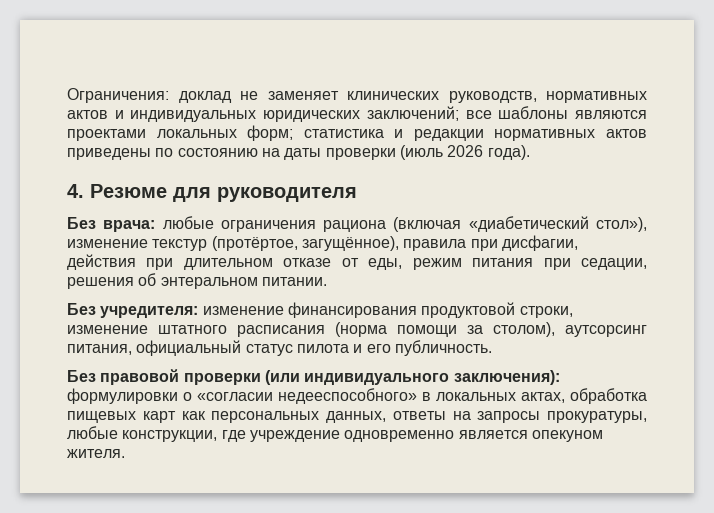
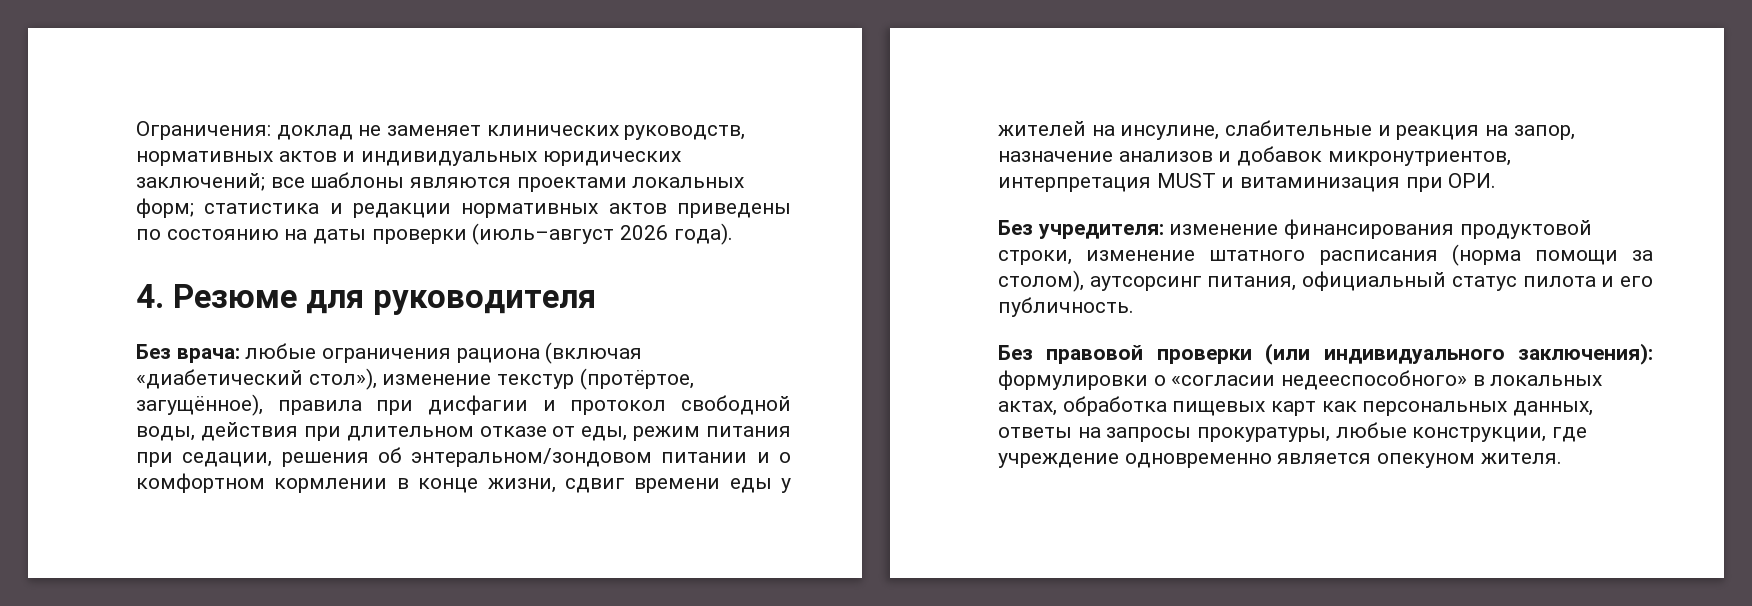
- Ограничения: доклад не заменяет клинических руководств, нормативных актов и индивидуальных юридических заключений; все шаблоны являются проектами локальных форм; статистика и редакции нормативных актов приведены по состоянию на даты проверки (июль 2026 года).
+ Ограничения: доклад не заменяет клинических руководств, нормативных актов и индивидуальных юридических заключений; все шаблоны являются проектами локальных форм; статистика и редакции нормативных актов приведены по состоянию на даты проверки (июль–август 2026 года).
- Без врача: любые ограничения рациона (включая «диабетический стол»), изменение текстур (протёртое, загущённое), правила при дисфагии, действия при длительном отказе от еды, режим питания при седации, решения об энтеральном питании.
+ Без врача: любые ограничения рациона (включая «диабетический стол»), изменение текстур (протёртое, загущённое), правила при дисфагии и протокол свободной воды, действия при длительном отказе от еды, режим питания при седации, решения об энтеральном/зондовом питании и о комфортном кормлении в конце жизни, сдвиг времени еды у жителей на инсулине, слабительные и реакция на запор, назначение анализов и добавок микронутриентов, интерпретация MUST и витаминизация при ОРИ.

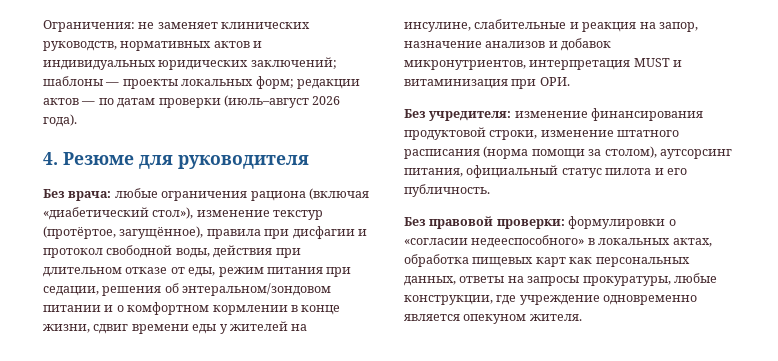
- Ограничения: доклад не заменяет клинических руководств, нормативных актов и индивидуальных юридических заключений; все шаблоны являются проектами локальных форм; статистика и редакции нормативных актов приведены по состоянию на даты проверки (июль–август 2026 года).
+ Ограничения: не заменяет клинических руководств, нормативных актов и индивидуальных юридических заключений; шаблоны — проекты локальных форм; редакции актов — по датам проверки (июль–август 2026 года).
- Без правовой проверки (или индивидуального заключения): формулировки о «согласии недееспособного» в локальных актах, обработка пищевых карт как персональных данных, ответы на запросы прокуратуры, любые конструкции, где учреждение одновременно является опекуном жителя.
+ Без правовой проверки: формулировки о «согласии недееспособного» в локальных актах, обработка пищевых карт как персональных данных, ответы на запросы прокуратуры, любые конструкции, где учреждение одновременно является опекуном жителя.

